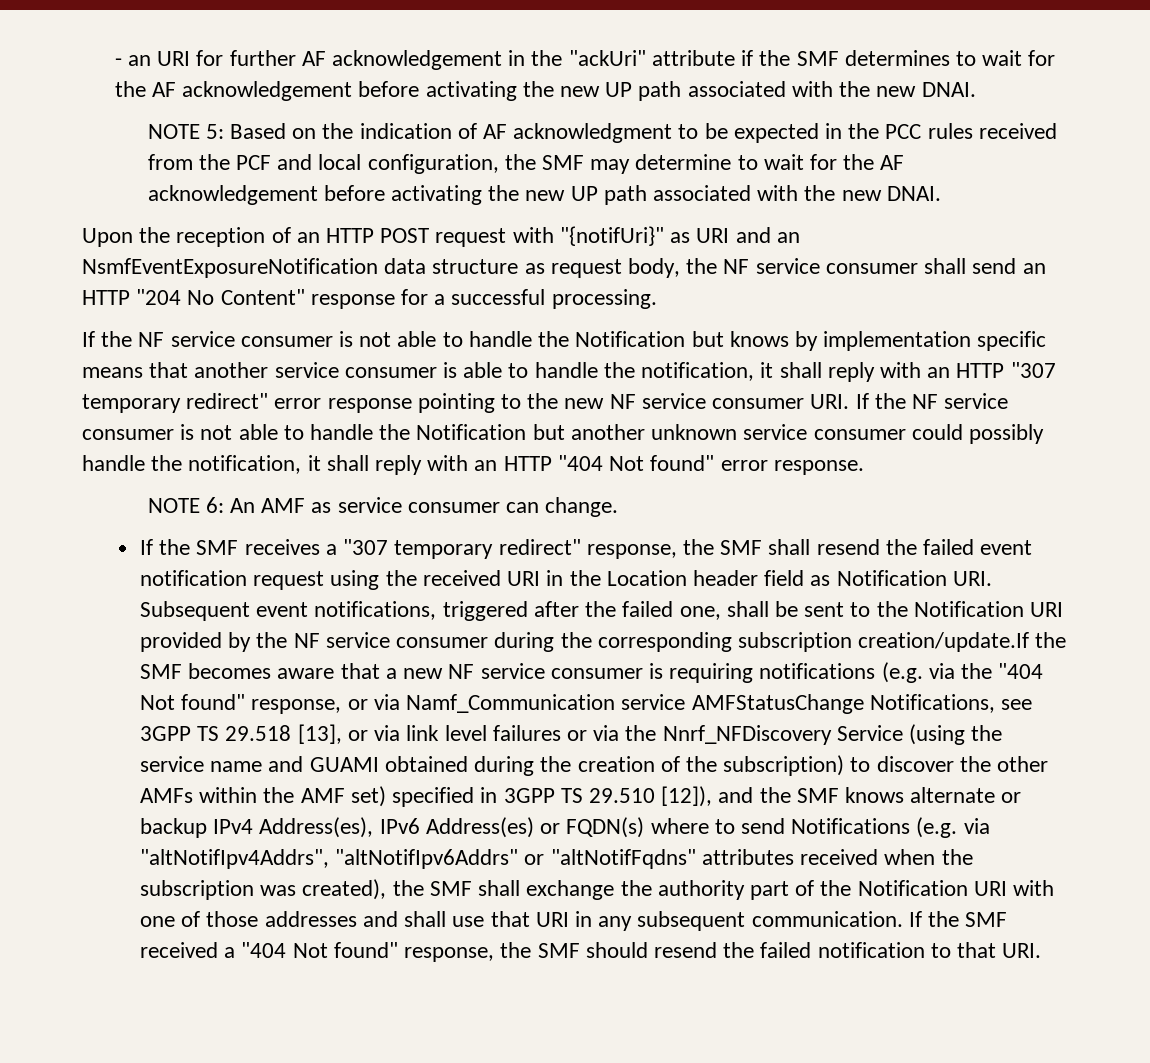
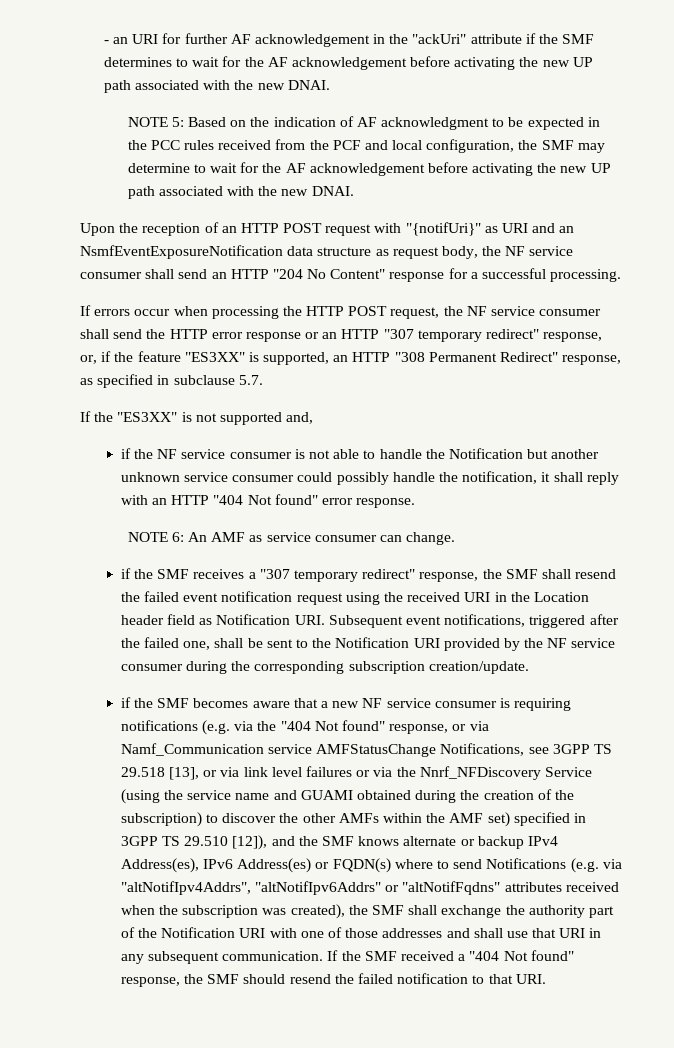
- If the NF service consumer is not able to handle the Notification but knows by implementation specific means that another service consumer is able to handle the notification, it shall reply with an HTTP "307 temporary redirect" error response pointing to the new NF service consumer URI. If the NF service consumer is not able to handle the Notification but another unknown service consumer could possibly handle the notification, it shall reply with an HTTP "404 Not found" error response.
+ If errors occur when processing the HTTP POST request, the NF service consumer shall send the HTTP error response or an HTTP "307 temporary redirect" response, or, if the feature "ES3XX" is supported, an HTTP "308 Permanent Redirect" response, as specified in subclause 5.7.
+ If the "ES3XX" is not supported and,
+ if the NF service consumer is not able to handle the Notification but another unknown service consumer could possibly handle the notification, it shall reply with an HTTP "404 Not found" error response.
- If the SMF receives a "307 temporary redirect" response, the SMF shall resend the failed event notification request using the received URI in the Location header field as Notification URI. Subsequent event notifications, triggered after the failed one, shall be sent to the Notification URI provided by the NF service consumer during the corresponding subscription creation/update.If the SMF becomes aware that a new NF service consumer is requiring notifications (e.g. via the "404 Not found" response, or via Namf_Communication service AMFStatusChange Notifications, see 3GPP TS 29.518 [13], or via link level failures or via the Nnrf_NFDiscovery Service (using the service name and GUAMI obtained during the creation of the subscription) to discover the other AMFs within the AMF set) specified in 3GPP TS 29.510 [12]), and the SMF knows alternate or backup IPv4 Address(es), IPv6 Address(es) or FQDN(s) where to send Notifications (e.g. via "altNotifIpv4Addrs", "altNotifIpv6Addrs" or "altNotifFqdns" attributes received when the subscription was created), the SMF shall exchange the authority part of the Notification URI with one of those addresses and shall use that URI in any subsequent communication.
+ if the SMF receives a "307 temporary redirect" response, the SMF shall resend the failed event notification request using the received URI in the Location header field as Notification URI. Subsequent event notifications, triggered after the failed one, shall be sent to the Notification URI provided by the NF service consumer during the corresponding subscription creation/update.
+ if the SMF becomes aware that a new NF service consumer is requiring notifications (e.g. via the "404 Not found" response, or via Namf_Communication service AMFStatusChange Notifications, see 3GPP TS 29.518 [13], or via link level failures or via the Nnrf_NFDiscovery Service (using the service name and GUAMI obtained during the creation of the subscription) to discover the other AMFs within the AMF set) specified in 3GPP TS 29.510 [12]), and the SMF knows alternate or backup IPv4 Address(es), IPv6 Address(es) or FQDN(s) where to send Notifications (e.g. via "altNotifIpv4Addrs", "altNotifIpv6Addrs" or "altNotifFqdns" attributes received when the subscription was created), the SMF shall exchange the authority part of the Notification URI with one of those addresses and shall use that URI in any subsequent communication.

